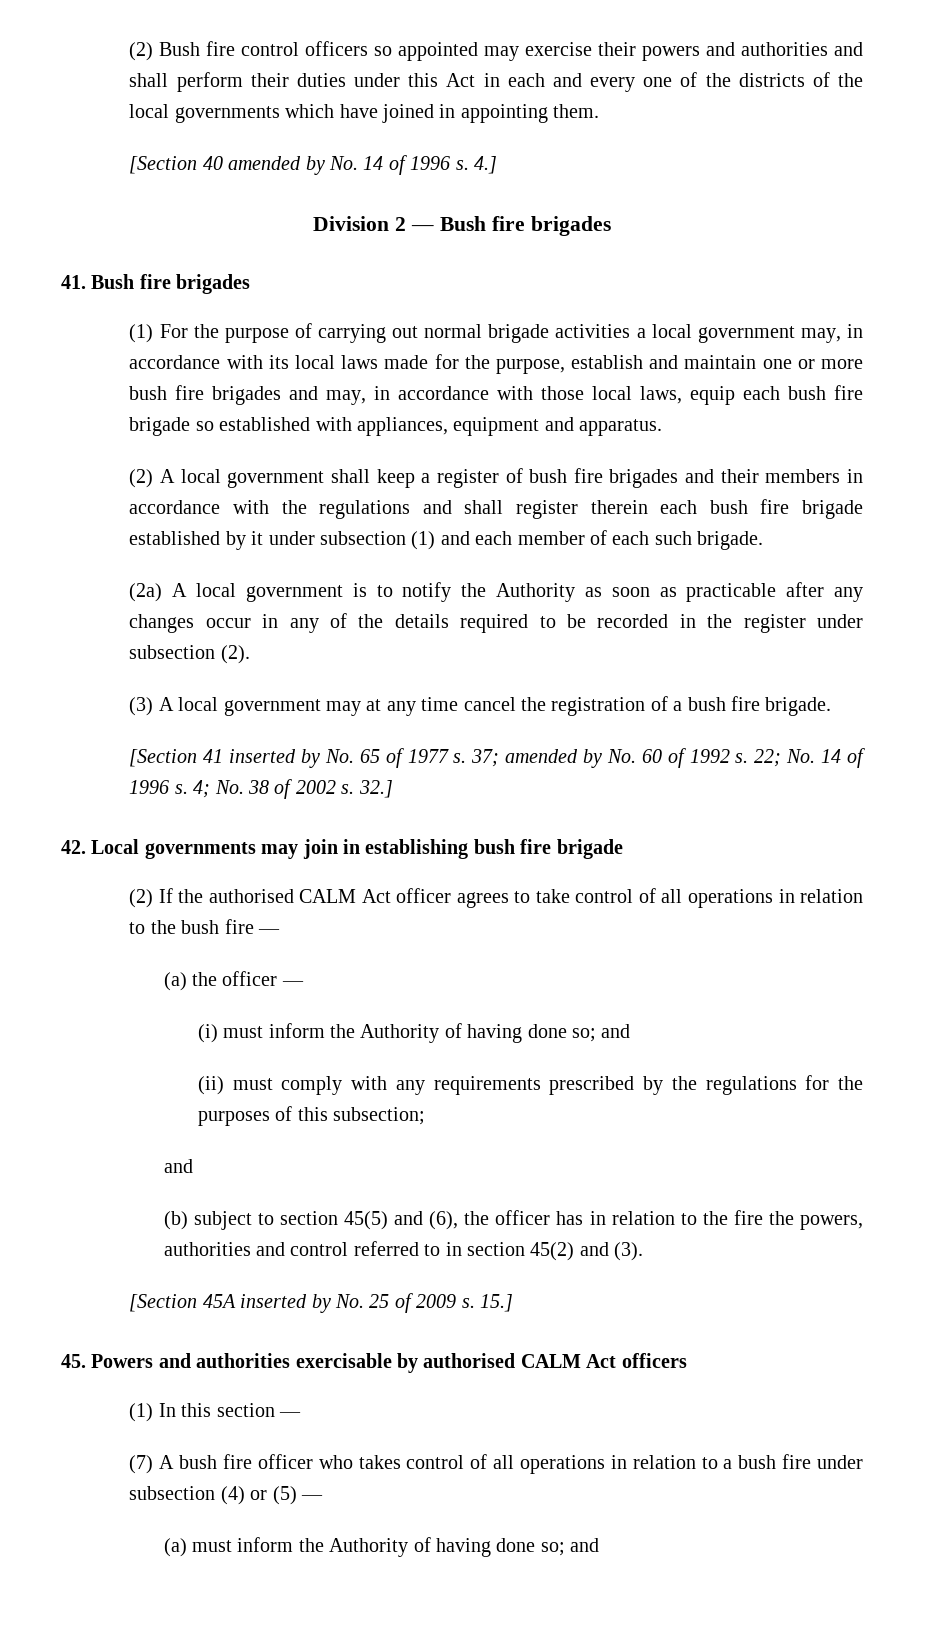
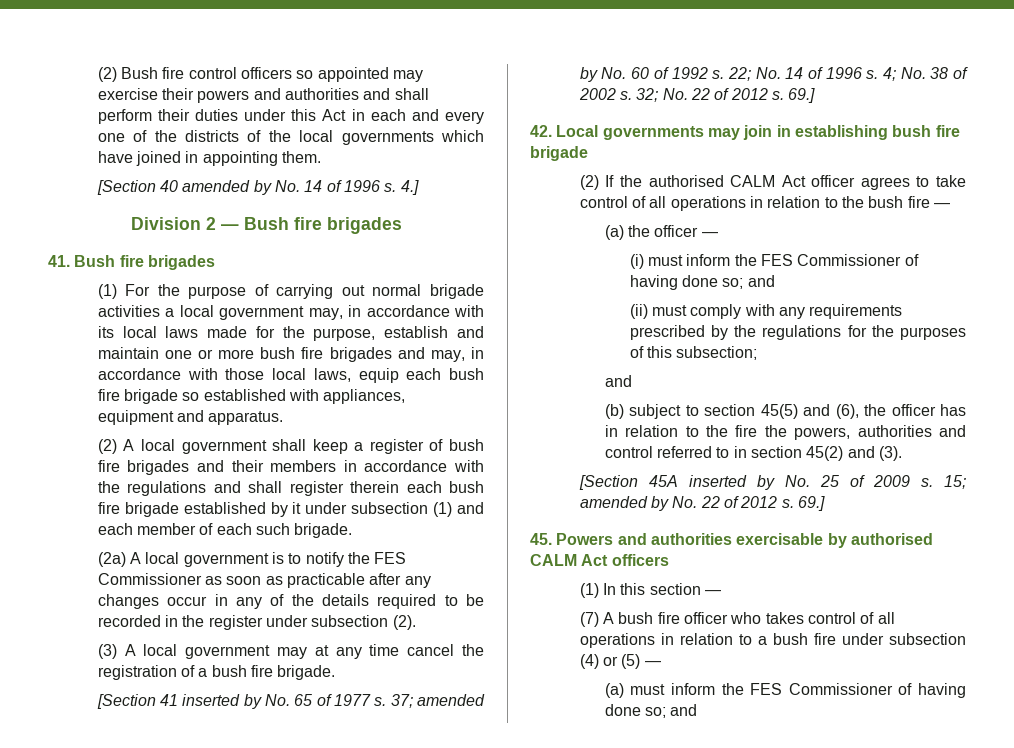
- (2a) A local government is to notify the Authority as soon as practicable after any changes occur in any of the details required to be recorded in the register under subsection (2).
+ (2a) A local government is to notify the FES Commissioner as soon as practicable after any changes occur in any of the details required to be recorded in the register under subsection (2).
- 32.]
+ 32; No. 22 of 2012 s. 69.]
- (i) must inform the Authority of having done so; and
+ (i) must inform the FES Commissioner of having done so; and
- 15.]
+ 15; amended by No. 22 of 2012 s. 69.]
- (a) must inform the Authority of having done so; and
+ (a) must inform the FES Commissioner of having done so; and

